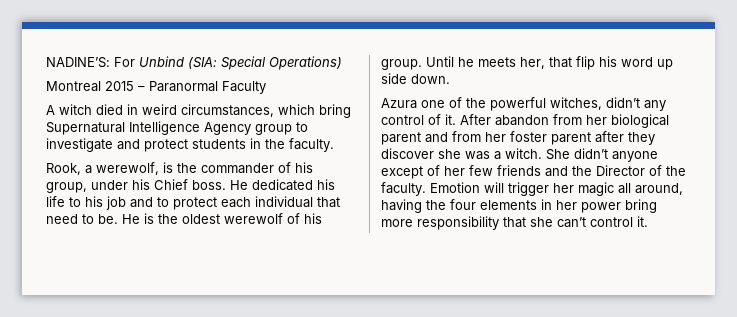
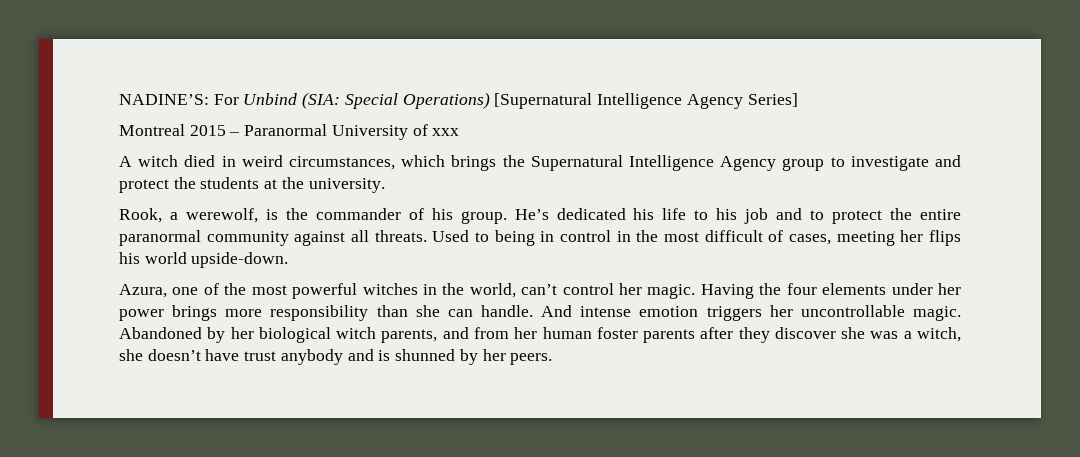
- NADINE’S: For Unbind (SIA: Special Operations)
+ NADINE’S: For Unbind (SIA: Special Operations) [Supernatural Intelligence Agency Series]
- Montreal 2015 – Paranormal Faculty
+ Montreal 2015 – Paranormal University of xxx
- A witch died in weird circumstances, which bring Supernatural Intelligence Agency group to investigate and protect students in the faculty.
+ A witch died in weird circumstances, which brings the Supernatural Intelligence Agency group to investigate and protect the students at the university.
- Rook, a werewolf, is the commander of his group, under his Chief boss. He dedicated his life to his job and to protect each individual that need to be. He is the oldest werewolf of his group. Until he meets her, that flip his word up side down.
- Azura one of the powerful witches, didn’t any control of it. After abandon from her biological parent and from her foster parent after they discover she was a witch. She didn’t anyone except of her few friends and the Director of the faculty. Emotion will trigger her magic all around, having the four elements in her power bring more responsibility that she can’t control it.
+ Rook, a werewolf, is the commander of his group. He’s dedicated his life to his job and to protect the entire paranormal community against all threats. Used to being in control in the most difficult of cases, meeting her flips his world upside-down.
+ Azura, one of the most powerful witches in the world, can’t control her magic. Having the four elements under her power brings more responsibility than she can handle. And intense emotion triggers her uncontrollable magic. Abandoned by her biological witch parents, and from her human foster parents after they discover she was a witch, she doesn’t have trust anybody and is shunned by her peers.

